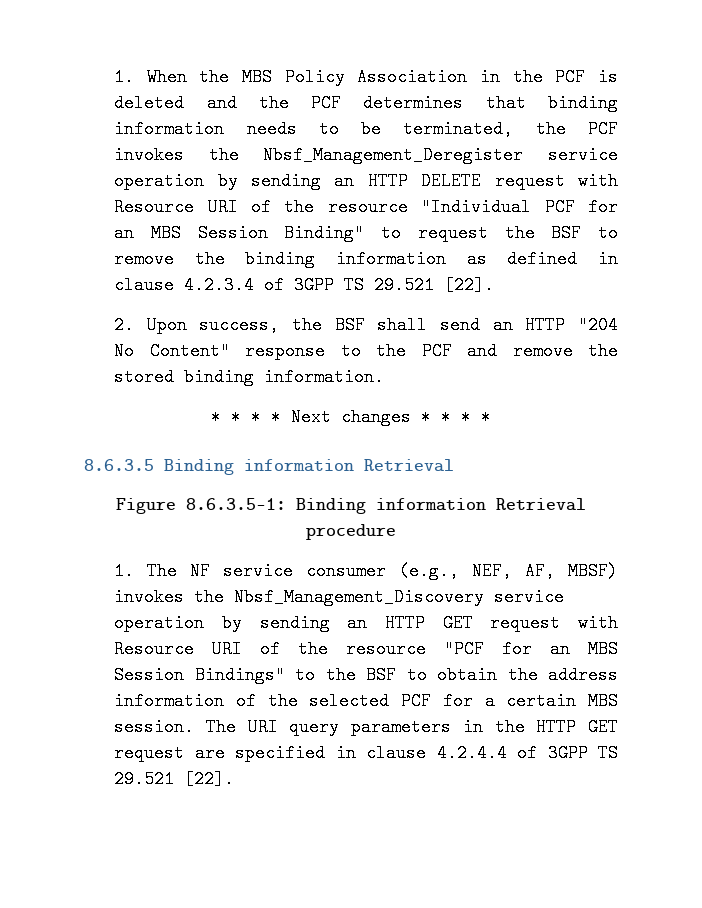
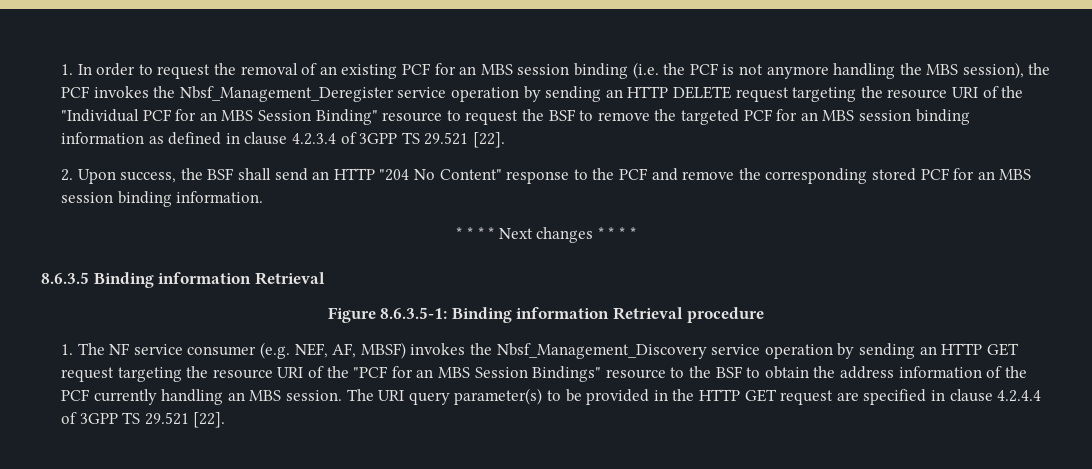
- 1. When the MBS Policy Association in the PCF is deleted and the PCF determines that binding information needs to be terminated, the PCF invokes the Nbsf_Management_Deregister service operation by sending an HTTP DELETE request with Resource URI of the resource "Individual PCF for an MBS Session Binding" to request the BSF to remove the binding information as defined in clause 4.2.3.4 of 3GPP TS 29.521 [22].
+ 1. In order to request the removal of an existing PCF for an MBS session binding (i.e. the PCF is not anymore handling the MBS session), the PCF invokes the Nbsf_Management_Deregister service operation by sending an HTTP DELETE request targeting the resource URI of the "Individual PCF for an MBS Session Binding" resource to request the BSF to remove the targeted PCF for an MBS session binding information as defined in clause 4.2.3.4 of 3GPP TS 29.521 [22].
- 2. Upon success, the BSF shall send an HTTP "204 No Content" response to the PCF and remove the stored binding information.
+ 2. Upon success, the BSF shall send an HTTP "204 No Content" response to the PCF and remove the corresponding stored PCF for an MBS session binding information.
- 1. The NF service consumer (e.g., NEF, AF, MBSF) invokes the Nbsf_Management_Discovery service operation by sending an HTTP GET request with Resource URI of the resource "PCF for an MBS Session Bindings" to the BSF to obtain the address information of the selected PCF for a certain MBS session.
+ 1. The NF service consumer (e.g. NEF, AF, MBSF) invokes the Nbsf_Management_Discovery service operation by sending an HTTP GET request targeting the resource URI of the "PCF for an MBS Session Bindings" resource to the BSF to obtain the address information of the PCF currently handling an MBS session.
- The URI query parameters in the HTTP GET request are specified in clause 4.2.4.4 of 3GPP TS 29.521 [22].
+ The URI query parameter(s) to be provided in the HTTP GET request are specified in clause 4.2.4.4 of 3GPP TS 29.521 [22].

